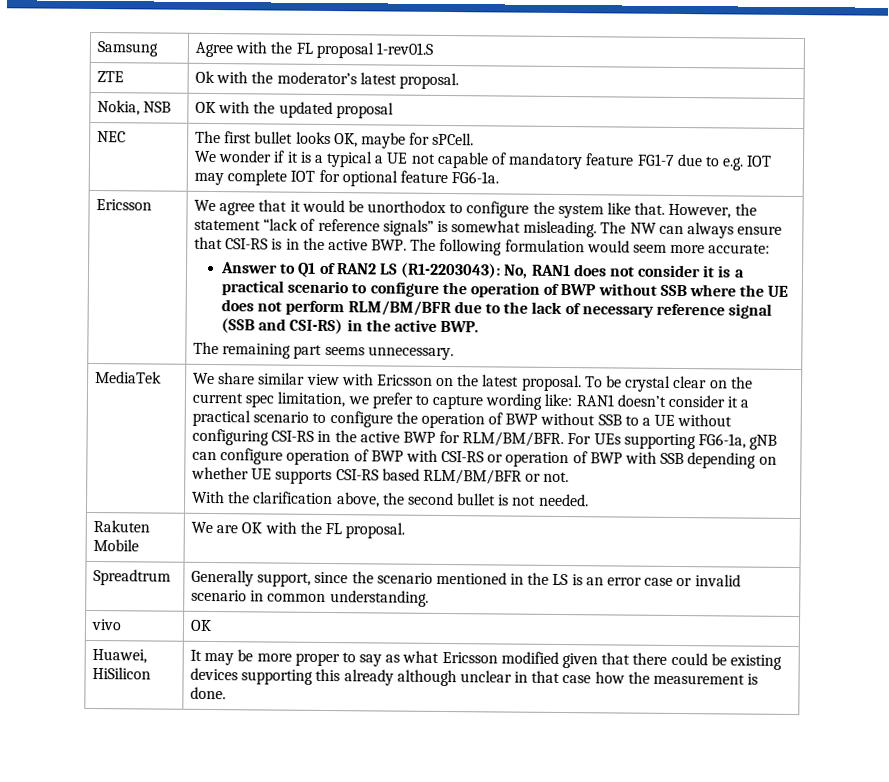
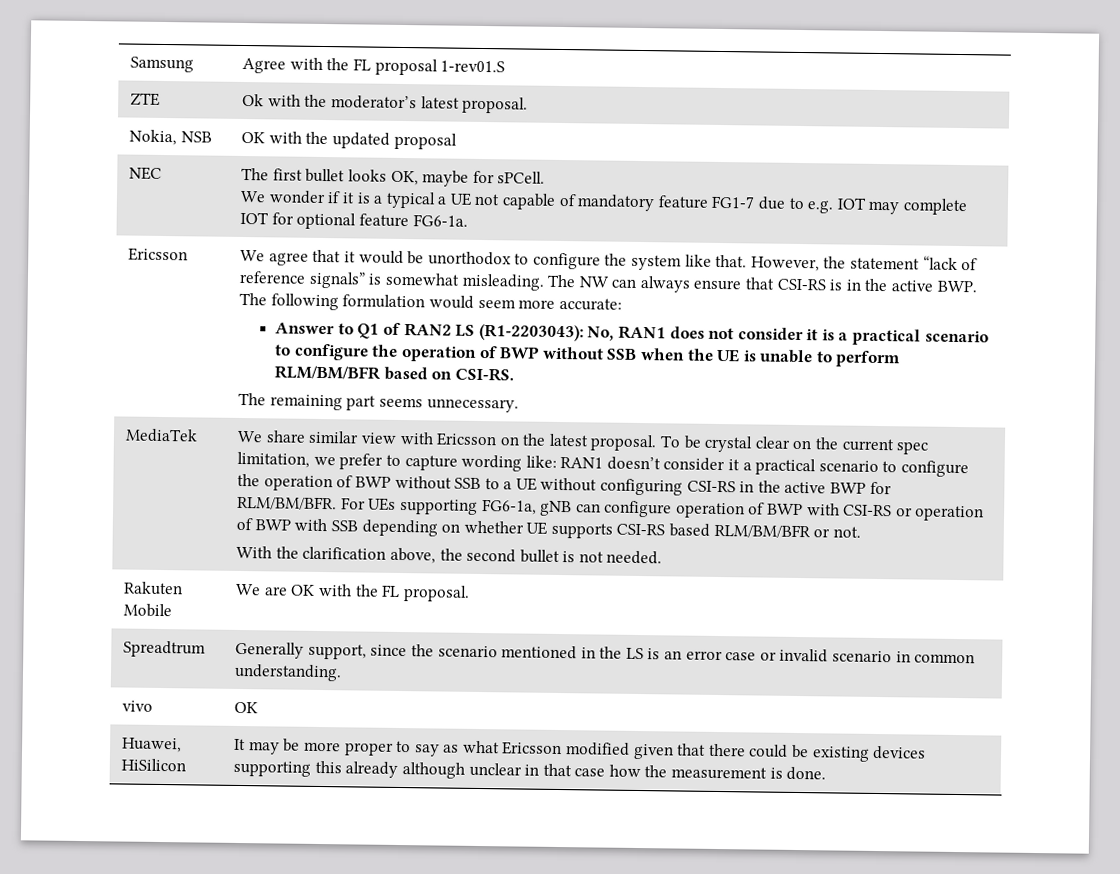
- Answer to Q1 of RAN2 LS (R1-2203043): No, RAN1 does not consider it is a practical scenario to configure the operation of BWP without SSB where the UE does not perform RLM/BM/BFR due to the lack of necessary reference signal (SSB and CSI-RS) in the active BWP.
+ Answer to Q1 of RAN2 LS (R1-2203043): No, RAN1 does not consider it is a practical scenario to configure the operation of BWP without SSB when the UE is unable to perform RLM/BM/BFR based on CSI-RS.

